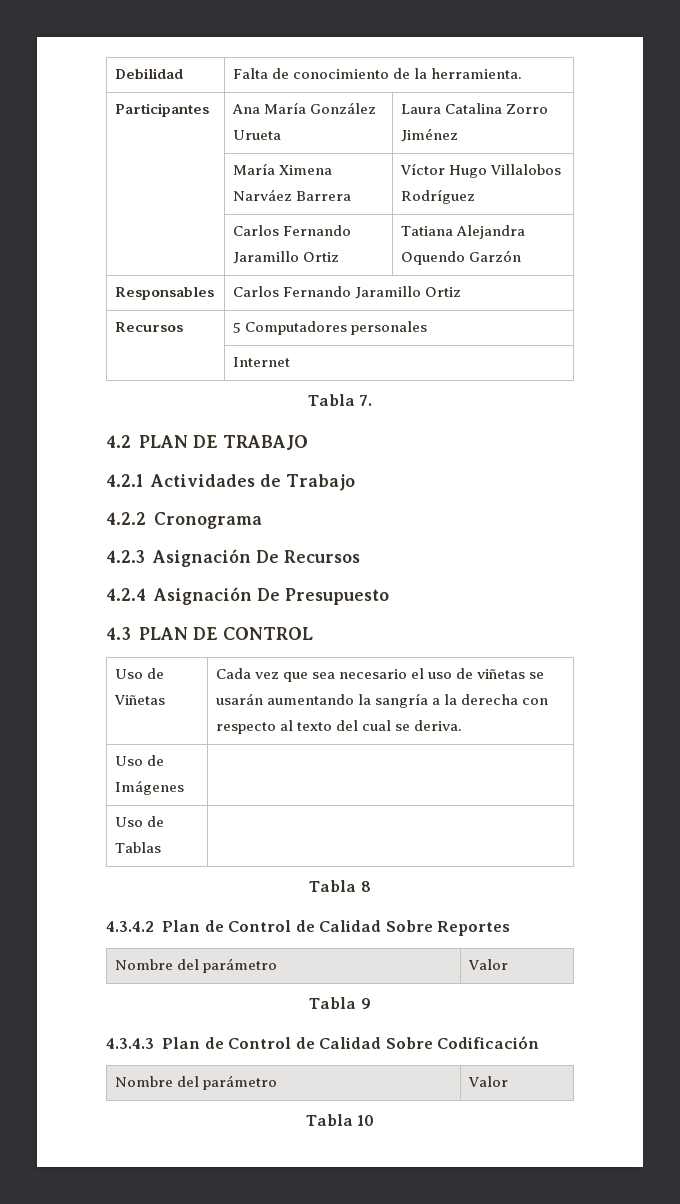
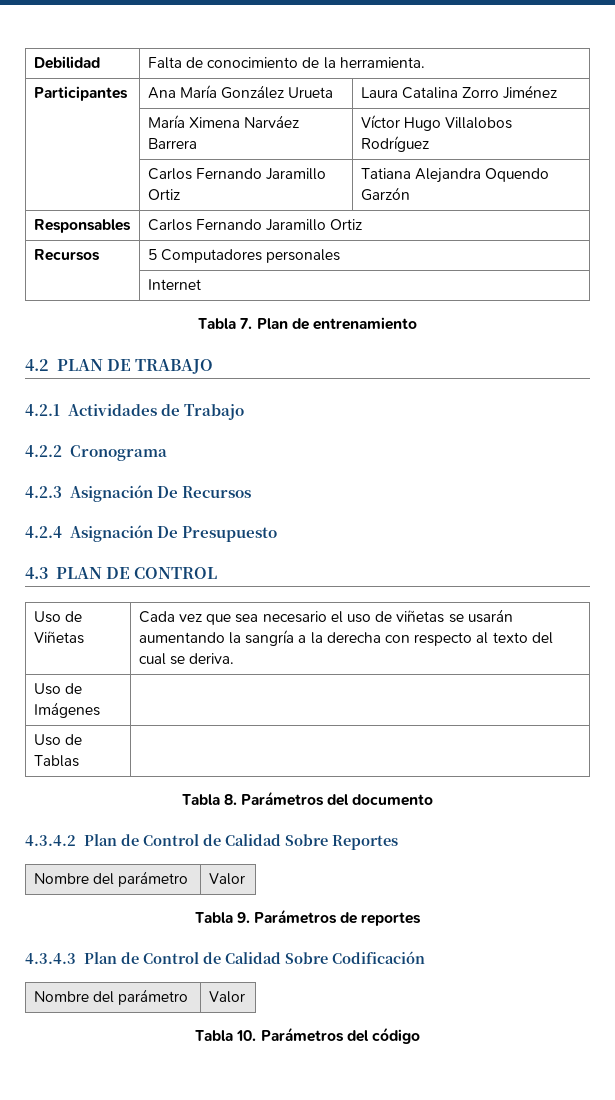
- Tabla 7.
+ Tabla 7. Plan de entrenamiento
- Tabla 8
+ Tabla 8. Parámetros del documento
- Tabla 9
+ Tabla 9. Parámetros de reportes
- Tabla 10
+ Tabla 10. Parámetros del código

